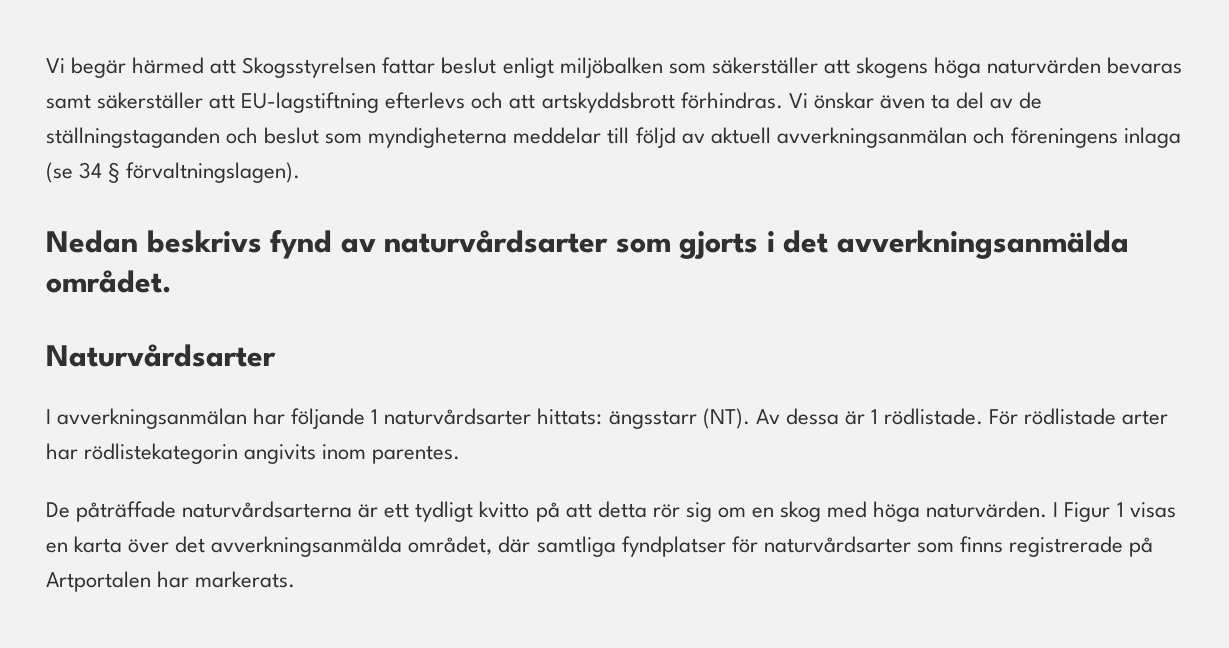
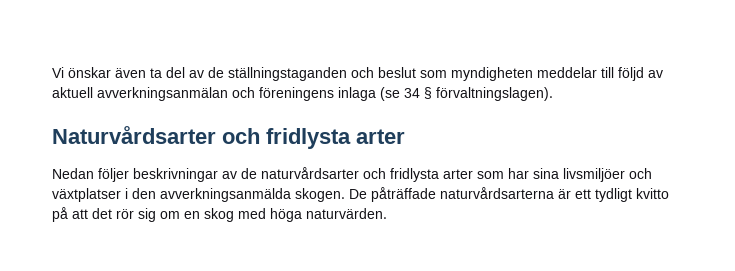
- Vi begär härmed att Skogsstyrelsen fattar beslut enligt miljöbalken som säkerställer att skogens höga naturvärden bevaras samt säkerställer att EU-lagstiftning efterlevs och att artskyddsbrott förhindras. Vi önskar även ta del av de ställningstaganden och beslut som myndigheterna meddelar till följd av aktuell avverkningsanmälan och föreningens inlaga (se 34 § förvaltningslagen).
+ Vi önskar även ta del av de ställningstaganden och beslut som myndigheten meddelar till följd av aktuell avverkningsanmälan och föreningens inlaga (se 34 § förvaltningslagen).
- Nedan beskrivs fynd av naturvårdsarter som gjorts i det avverkningsanmälda området.
- Naturvårdsarter
- I avverkningsanmälan har följande 1 naturvårdsarter hittats: ängsstarr (NT). Av dessa är 1 rödlistade. För rödlistade arter har rödlistekategorin angivits inom parentes.
- De påträffade naturvårdsarterna är ett tydligt kvitto på att detta rör sig om en skog med höga naturvärden. I Figur 1 visas en karta över det avverkningsanmälda området, där samtliga fyndplatser för naturvårdsarter som finns registrerade på Artportalen har markerats.
+ Naturvårdsarter och fridlysta arter
+ Nedan följer beskrivningar av de naturvårdsarter och fridlysta arter som har sina livsmiljöer och växtplatser i den avverkningsanmälda skogen. De påträffade naturvårdsarterna är ett tydligt kvitto på att det rör sig om en skog med höga naturvärden.

